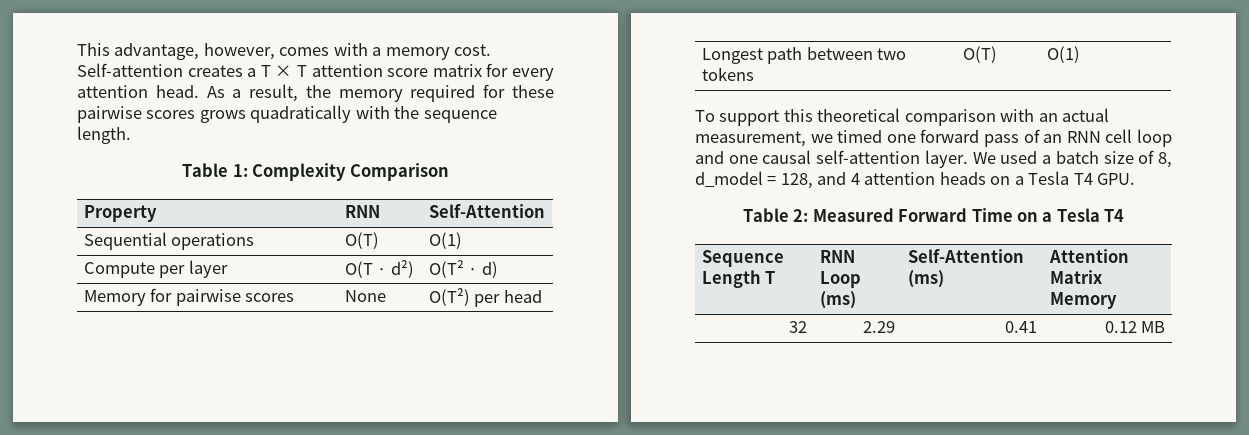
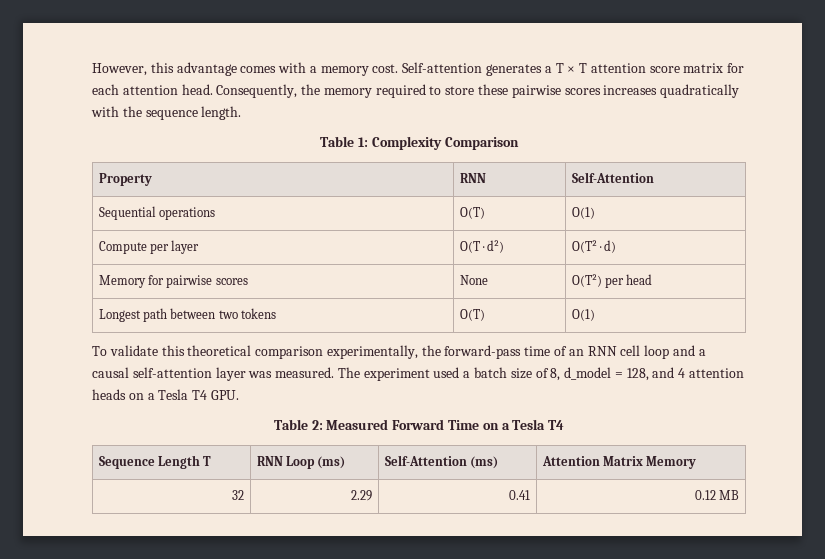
- This advantage, however, comes with a memory cost.
+ However, this advantage comes with a memory cost.
- Self-attention creates a T × T attention score matrix for every attention head.
+ Self-attention generates a T × T attention score matrix for each attention head.
- As a result, the memory required for these pairwise scores grows quadratically with the sequence length.
+ Consequently, the memory required to store these pairwise scores increases quadratically with the sequence length.
- To support this theoretical comparison with an actual measurement, we timed one forward pass of an RNN cell loop and one causal self-attention layer. We used a batch size of 8, d_model = 128, and 4 attention heads on a Tesla T4 GPU.
+ To validate this theoretical comparison experimentally, the forward-pass time of an RNN cell loop and a causal self-attention layer was measured. The experiment used a batch size of 8, d_model = 128, and 4 attention heads on a Tesla T4 GPU.

